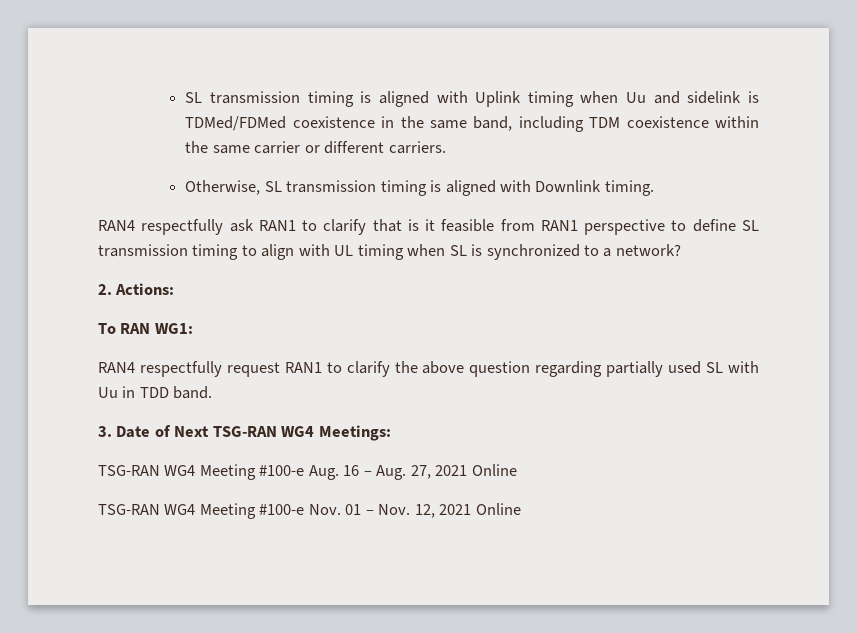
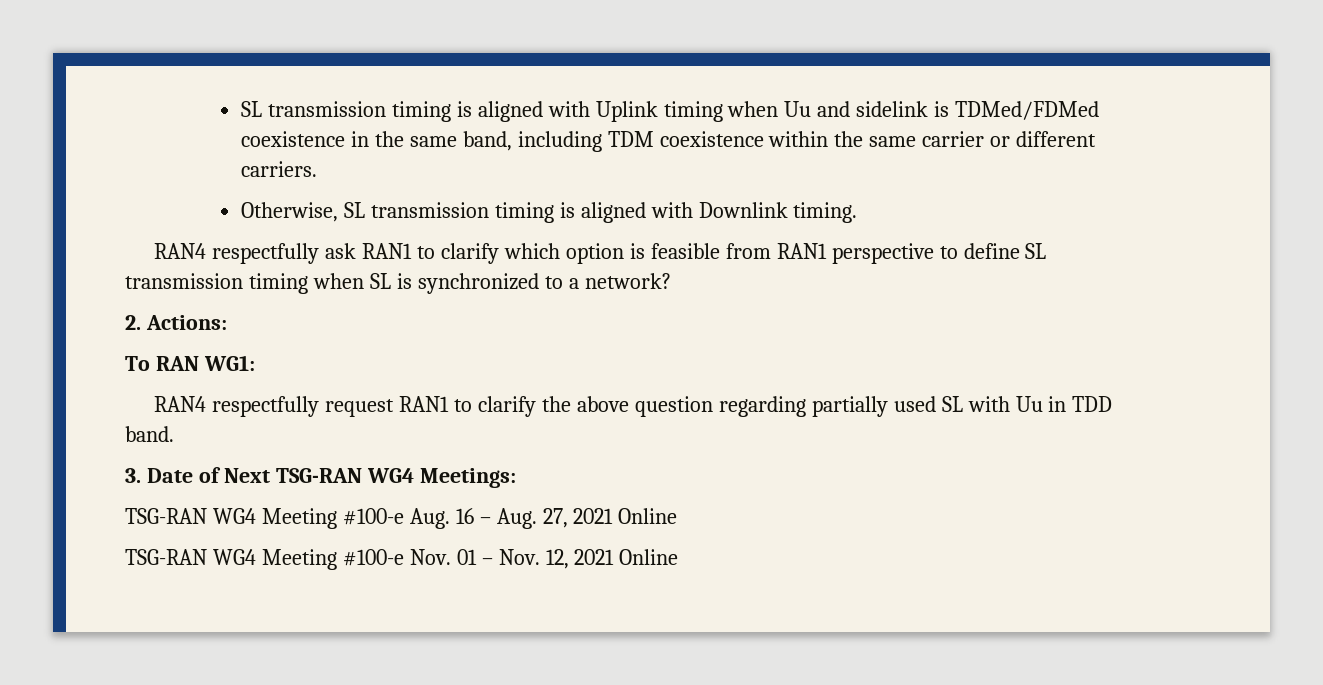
- RAN4 respectfully ask RAN1 to clarify that is it feasible from RAN1 perspective to define SL transmission timing to align with UL timing when SL is synchronized to a network?
+ RAN4 respectfully ask RAN1 to clarify which option is feasible from RAN1 perspective to define SL transmission timing when SL is synchronized to a network?

